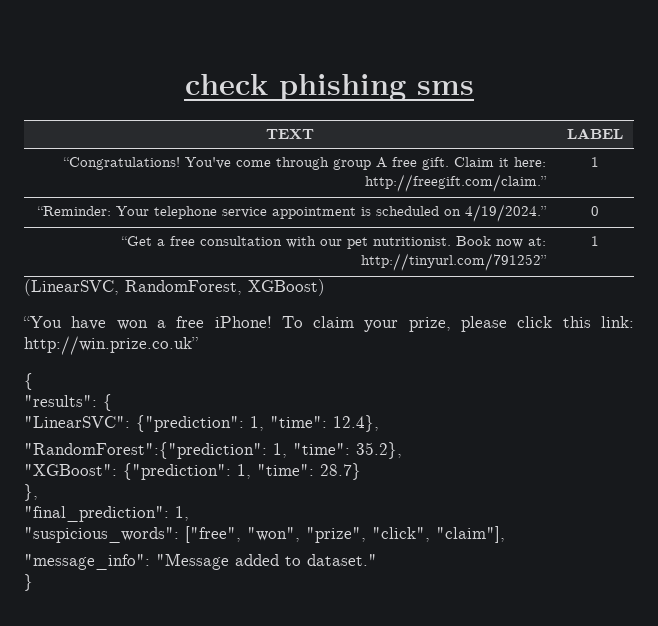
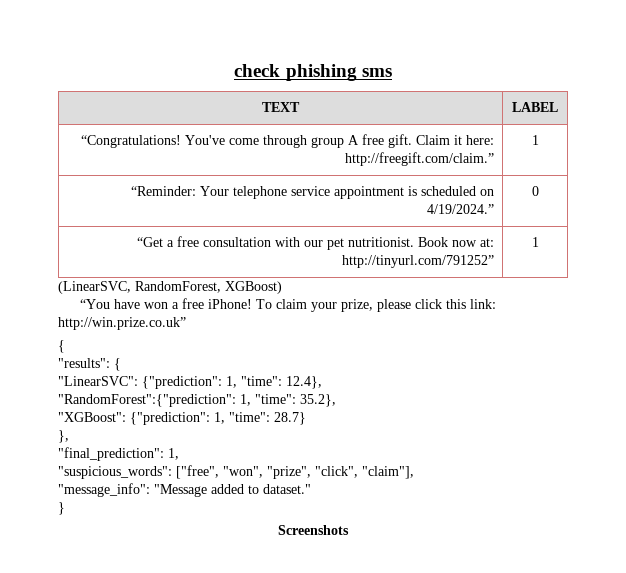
+ Screenshots

